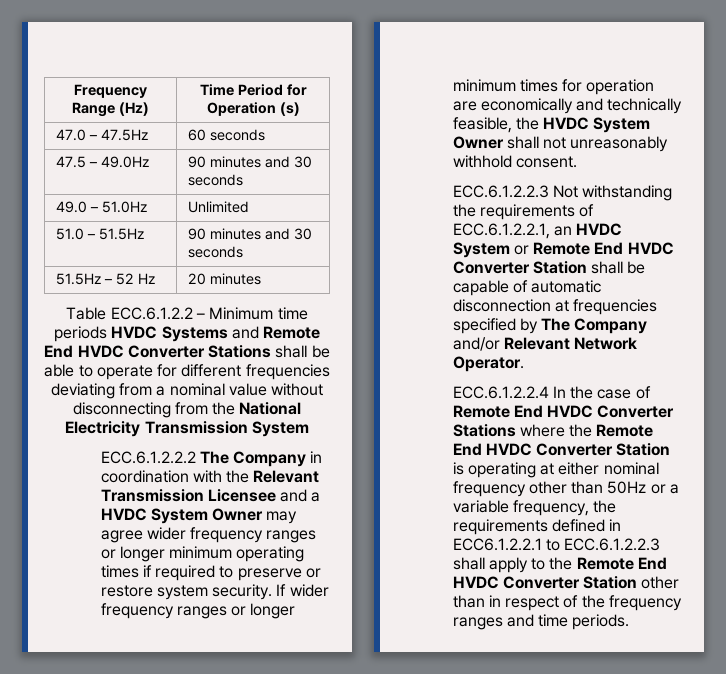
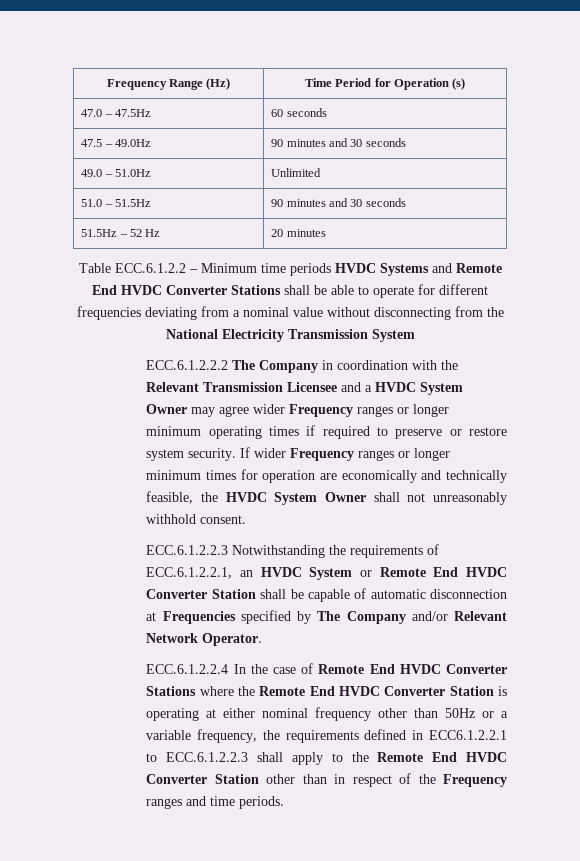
- ECC.6.1.2.2.2 The Company in coordination with the Relevant Transmission Licensee and a HVDC System Owner may agree wider frequency ranges or longer minimum operating times if required to preserve or restore system security.
+ ECC.6.1.2.2.2 The Company in coordination with the Relevant Transmission Licensee and a HVDC System Owner may agree wider Frequency ranges or longer minimum operating times if required to preserve or restore system security.
- If wider frequency ranges or longer minimum times for operation are economically and technically feasible, the HVDC System Owner shall not unreasonably withhold consent.
+ If wider Frequency ranges or longer minimum times for operation are economically and technically feasible, the HVDC System Owner shall not unreasonably withhold consent.
- ECC.6.1.2.2.3 Not withstanding the requirements of ECC.6.1.2.2.1, an HVDC System or Remote End HVDC Converter Station shall be capable of automatic disconnection at frequencies specified by The Company and/or Relevant Network Operator.
+ ECC.6.1.2.2.3 Notwithstanding the requirements of ECC.6.1.2.2.1, an HVDC System or Remote End HVDC Converter Station shall be capable of automatic disconnection at Frequencies specified by The Company and/or Relevant Network Operator.
- ECC.6.1.2.2.4 In the case of Remote End HVDC Converter Stations where the Remote End HVDC Converter Station is operating at either nominal frequency other than 50Hz or a variable frequency, the requirements defined in ECC6.1.2.2.1 to ECC.6.1.2.2.3 shall apply to the Remote End HVDC Converter Station other than in respect of the frequency ranges and time periods.
+ ECC.6.1.2.2.4 In the case of Remote End HVDC Converter Stations where the Remote End HVDC Converter Station is operating at either nominal frequency other than 50Hz or a variable frequency, the requirements defined in ECC6.1.2.2.1 to ECC.6.1.2.2.3 shall apply to the Remote End HVDC Converter Station other than in respect of the Frequency ranges and time periods.

